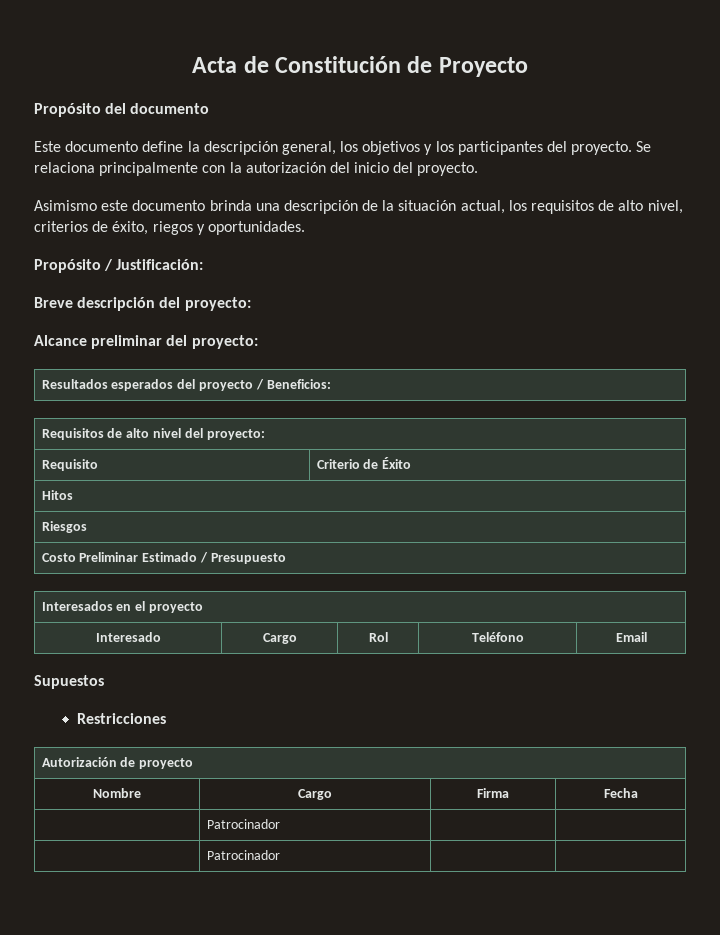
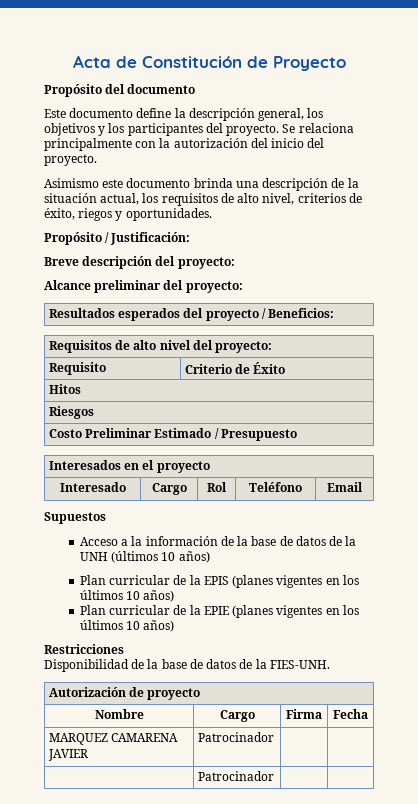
+ Acceso a la información de la base de datos de la UNH (últimos 10 años)
+ Plan curricular de la EPIS (planes vigentes en los últimos 10 años)
+ Plan curricular de la EPIE (planes vigentes en los últimos 10 años)
  Restricciones
+ Disponibilidad de la base de datos de la FIES-UNH.
  Nombre | Cargo | Firma | Fecha
- | Patrocinador | |
+ MARQUEZ CAMARENA JAVIER | Patrocinador | |

